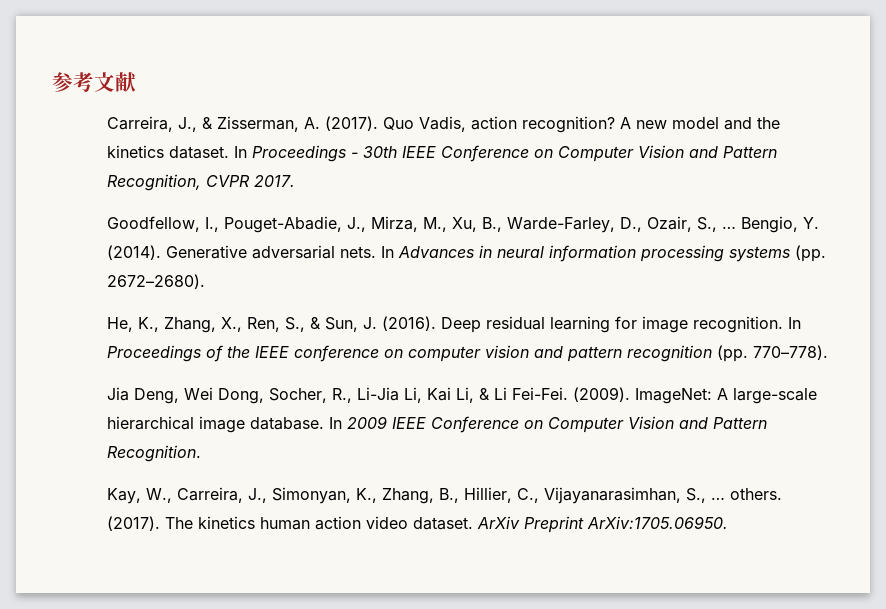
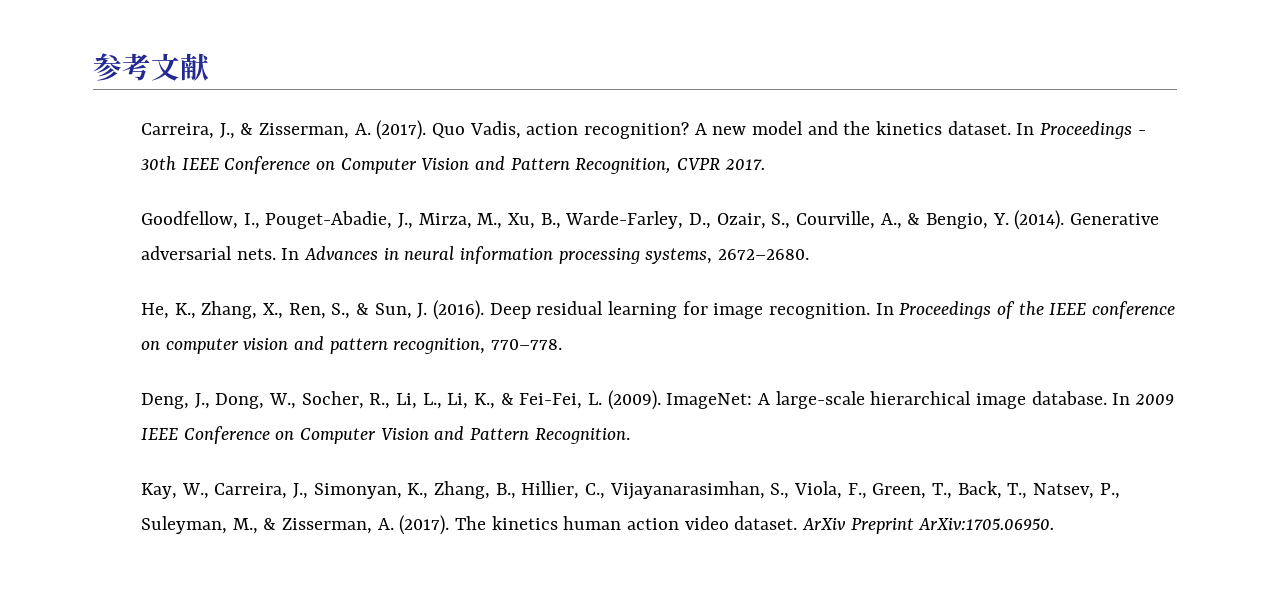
- Goodfellow, I., Pouget-Abadie, J., Mirza, M., Xu, B., Warde-Farley, D., Ozair, S., … Bengio, Y. (2014).
+ Goodfellow, I., Pouget-Abadie, J., Mirza, M., Xu, B., Warde-Farley, D., Ozair, S., Courville, A., & Bengio, Y. (2014).
- In Advances in neural information processing systems (pp. 2672–2680).
+ In Advances in neural information processing systems, 2672–2680.
- In Proceedings of the IEEE conference on computer vision and pattern recognition (pp. 770–778).
- Jia Deng, Wei Dong, Socher, R., Li-Jia Li, Kai Li, & Li Fei-Fei. (2009).
+ In Proceedings of the IEEE conference on computer vision and pattern recognition, 770–778.
+ Deng, J., Dong, W., Socher, R., Li, L., Li, K., & Fei-Fei, L. (2009).
- Kay, W., Carreira, J., Simonyan, K., Zhang, B., Hillier, C., Vijayanarasimhan, S., … others. (2017).
+ Kay, W., Carreira, J., Simonyan, K., Zhang, B., Hillier, C., Vijayanarasimhan, S., Viola, F., Green, T., Back, T., Natsev, P., Suleyman, M., & Zisserman, A. (2017).

